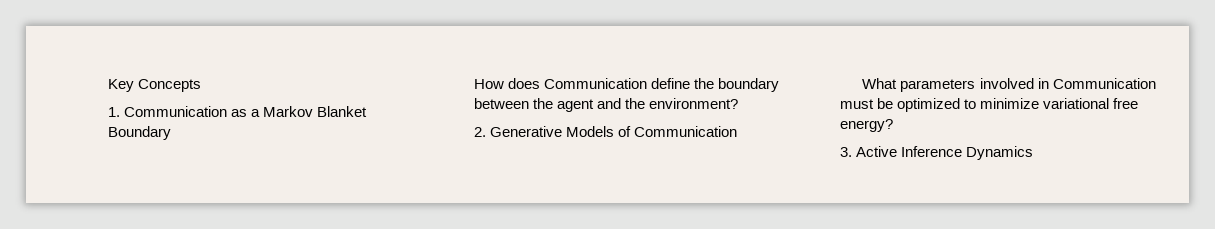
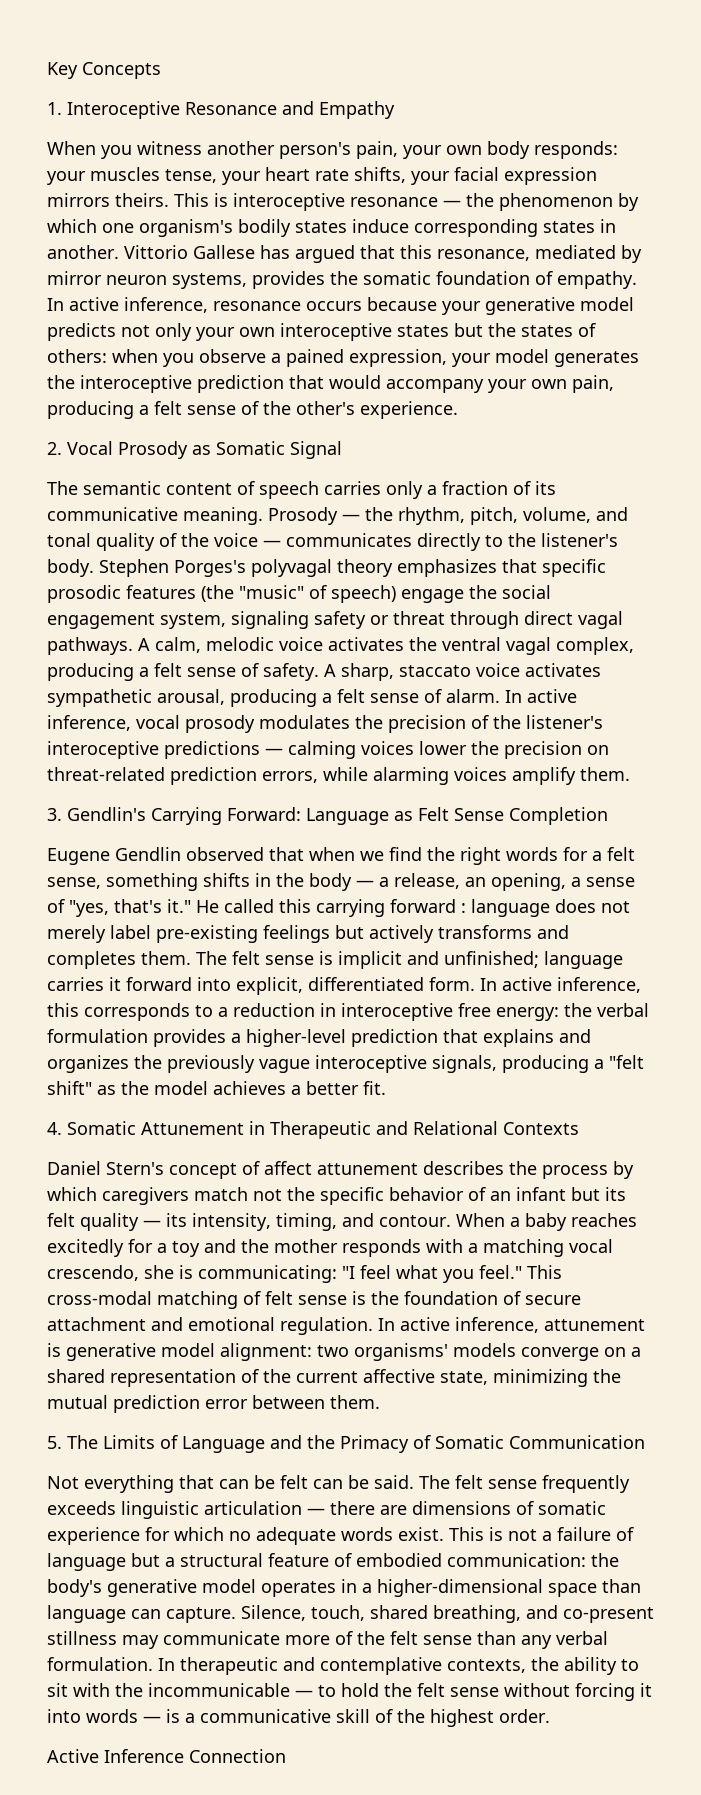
- 1. Communication as a Markov Blanket Boundary
- How does Communication define the boundary between the agent and the environment?
- 2. Generative Models of Communication
- What parameters involved in Communication must be optimized to minimize variational free energy?
- 3. Active Inference Dynamics
+ 1. Interoceptive Resonance and Empathy
+ When you witness another person's pain, your own body responds: your muscles tense, your heart rate shifts, your facial expression mirrors theirs. This is interoceptive resonance — the phenomenon by which one organism's bodily states induce corresponding states in another. Vittorio Gallese has argued that this resonance, mediated by mirror neuron systems, provides the somatic foundation of empathy. In active inference, resonance occurs because your generative model predicts not only your own interoceptive states but the states of others: when you observe a pained expression, your model generates the interoceptive prediction that would accompany your own pain, producing a felt sense of the other's experience.
+ 2. Vocal Prosody as Somatic Signal
+ The semantic content of speech carries only a fraction of its communicative meaning. Prosody — the rhythm, pitch, volume, and tonal quality of the voice — communicates directly to the listener's body. Stephen Porges's polyvagal theory emphasizes that specific prosodic features (the "music" of speech) engage the social engagement system, signaling safety or threat through direct vagal pathways. A calm, melodic voice activates the ventral vagal complex, producing a felt sense of safety. A sharp, staccato voice activates sympathetic arousal, producing a felt sense of alarm. In active inference, vocal prosody modulates the precision of the listener's interoceptive predictions — calming voices lower the precision on threat-related prediction errors, while alarming voices amplify them.
+ 3. Gendlin's Carrying Forward: Language as Felt Sense Completion
+ Eugene Gendlin observed that when we find the right words for a felt sense, something shifts in the body — a release, an opening, a sense of "yes, that's it." He called this carrying forward : language does not merely label pre-existing feelings but actively transforms and completes them. The felt sense is implicit and unfinished; language carries it forward into explicit, differentiated form. In active inference, this corresponds to a reduction in interoceptive free energy: the verbal formulation provides a higher-level prediction that explains and organizes the previously vague interoceptive signals, producing a "felt shift" as the model achieves a better fit.
+ 4. Somatic Attunement in Therapeutic and Relational Contexts
+ Daniel Stern's concept of affect attunement describes the process by which caregivers match not the specific behavior of an infant but its felt quality — its intensity, timing, and contour. When a baby reaches excitedly for a toy and the mother responds with a matching vocal crescendo, she is communicating: "I feel what you feel." This cross-modal matching of felt sense is the foundation of secure attachment and emotional regulation. In active inference, attunement is generative model alignment: two organisms' models converge on a shared representation of the current affective state, minimizing the mutual prediction error between them.
+ 5. The Limits of Language and the Primacy of Somatic Communication
+ Not everything that can be felt can be said. The felt sense frequently exceeds linguistic articulation — there are dimensions of somatic experience for which no adequate words exist. This is not a failure of language but a structural feature of embodied communication: the body's generative model operates in a higher-dimensional space than language can capture. Silence, touch, shared breathing, and co-present stillness may communicate more of the felt sense than any verbal formulation. In therapeutic and contemplative contexts, the ability to sit with the incommunicable — to hold the felt sense without forcing it into words — is a communicative skill of the highest order.
+ Active Inference Connection

